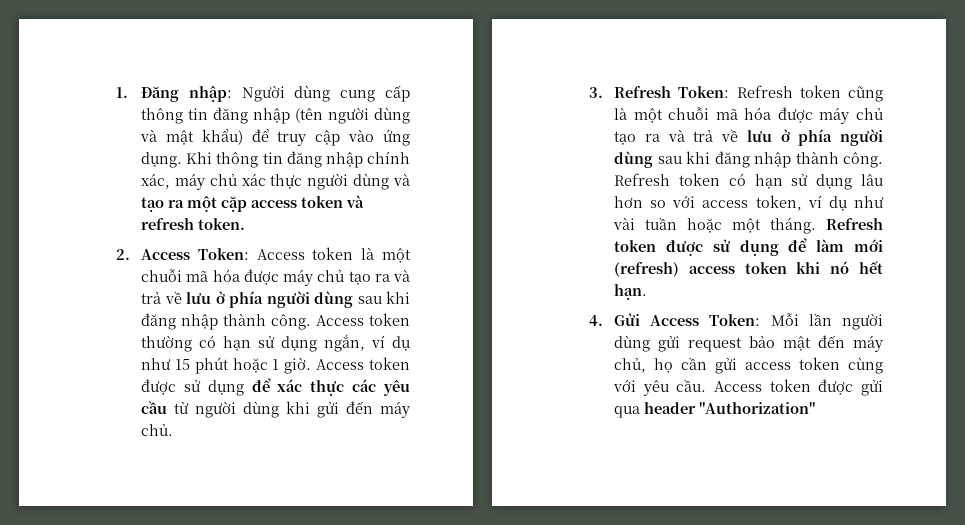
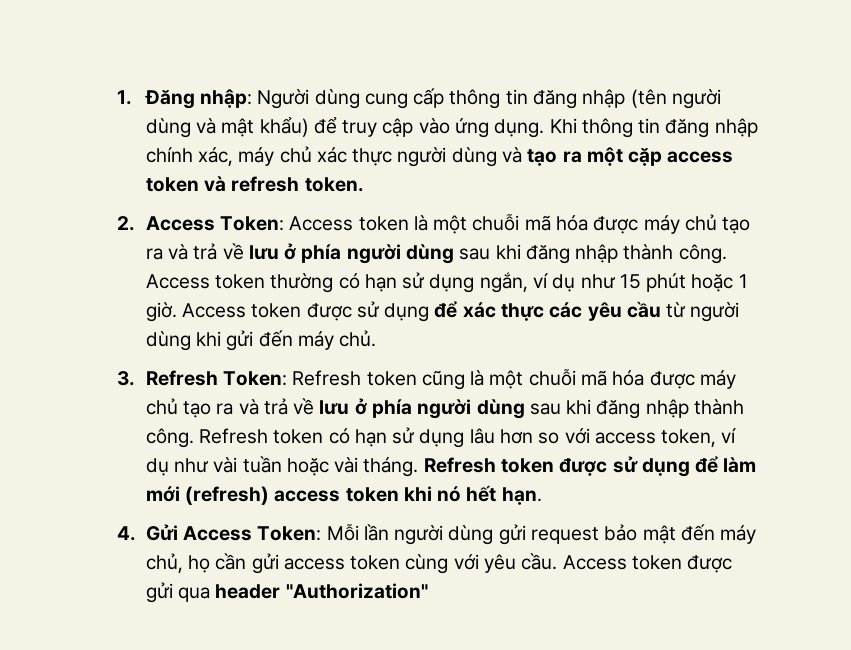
- Refresh token có hạn sử dụng lâu hơn so với access token, ví dụ như vài tuần hoặc một tháng.
+ Refresh token có hạn sử dụng lâu hơn so với access token, ví dụ như vài tuần hoặc vài tháng.

